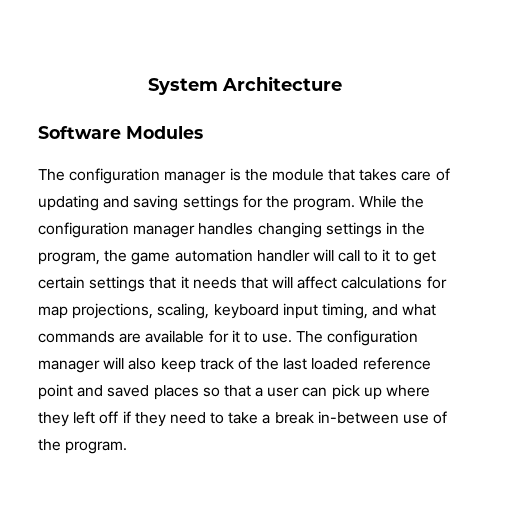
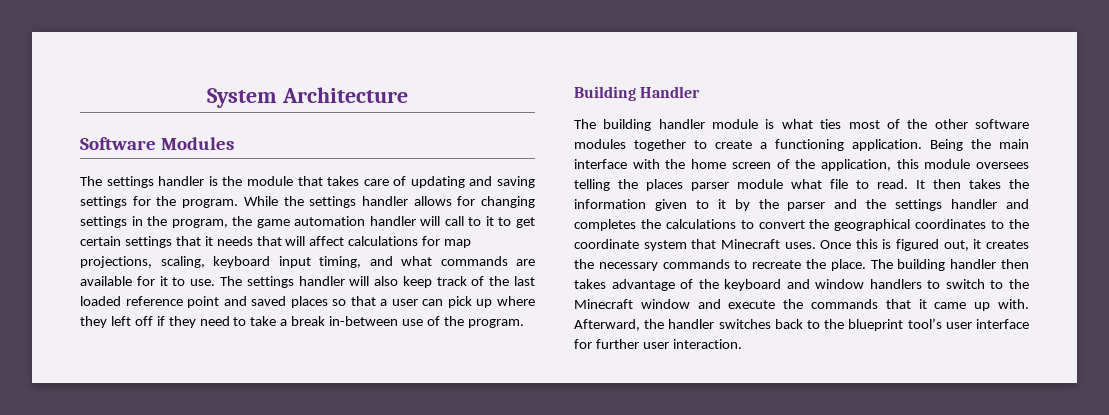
- The configuration manager is the module that takes care of updating and saving settings for the program.
+ The settings handler is the module that takes care of updating and saving settings for the program.
- While the configuration manager handles changing settings in the program, the game automation handler will call to it to get certain settings that it needs that will affect calculations for map projections, scaling, keyboard input timing, and what commands are available for it to use.
+ While the settings handler allows for changing settings in the program, the game automation handler will call to it to get certain settings that it needs that will affect calculations for map projections, scaling, keyboard input timing, and what commands are available for it to use.
- The configuration manager will also keep track of the last loaded reference point and saved places so that a user can pick up where they left off if they need to take a break in-between use of the program.
+ The settings handler will also keep track of the last loaded reference point and saved places so that a user can pick up where they left off if they need to take a break in-between use of the program.
+ Building Handler
+ The building handler module is what ties most of the other software modules together to create a functioning application. Being the main interface with the home screen of the application, this module oversees telling the places parser module what file to read. It then takes the information given to it by the parser and the settings handler and completes the calculations to convert the geographical coordinates to the coordinate system that Minecraft uses. Once this is figured out, it creates the necessary commands to recreate the place. The building handler then takes advantage of the keyboard and window handlers to switch to the Minecraft window and execute the commands that it came up with. Afterward, the handler switches back to the blueprint tool’s user interface for further user interaction.

